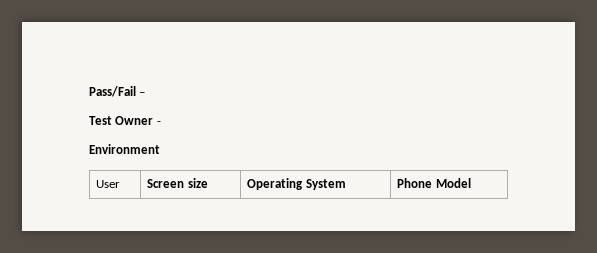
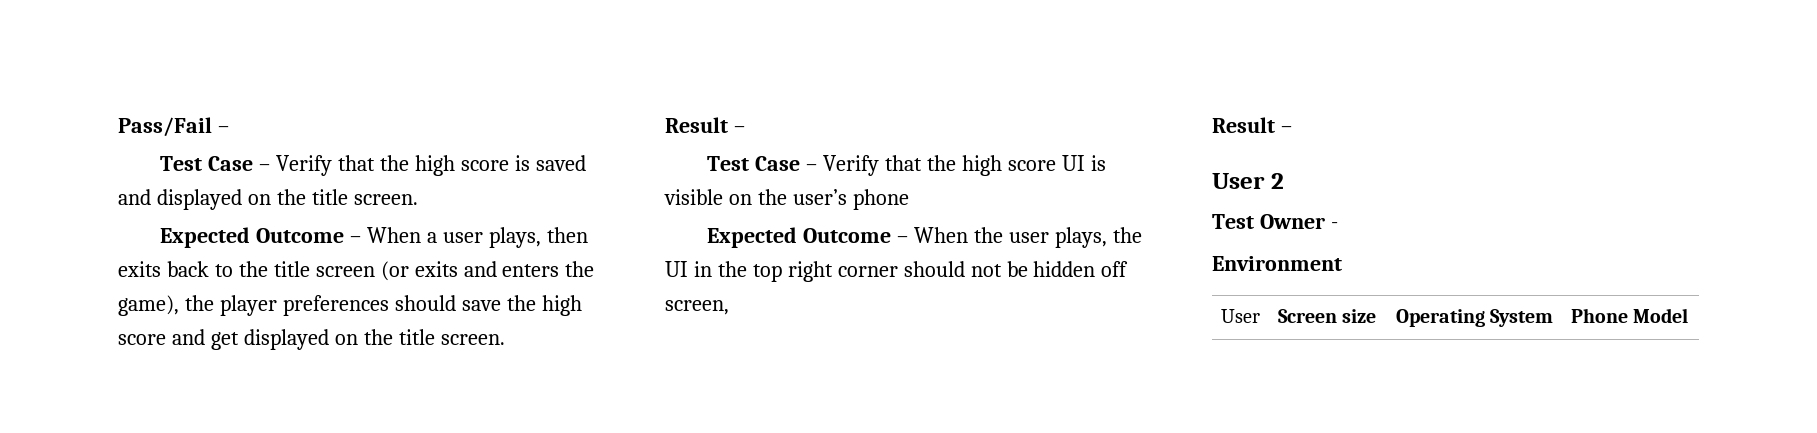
+ Test Case – Verify that the high score is saved and displayed on the title screen.
+ Expected Outcome – When a user plays, then exits back to the title screen (or exits and enters the game), the player preferences should save the high score and get displayed on the title screen.
+ Result –
+ Test Case – Verify that the high score UI is visible on the user’s phone
+ Expected Outcome – When the user plays, the UI in the top right corner should not be hidden off screen,
+ Result –
+ User 2

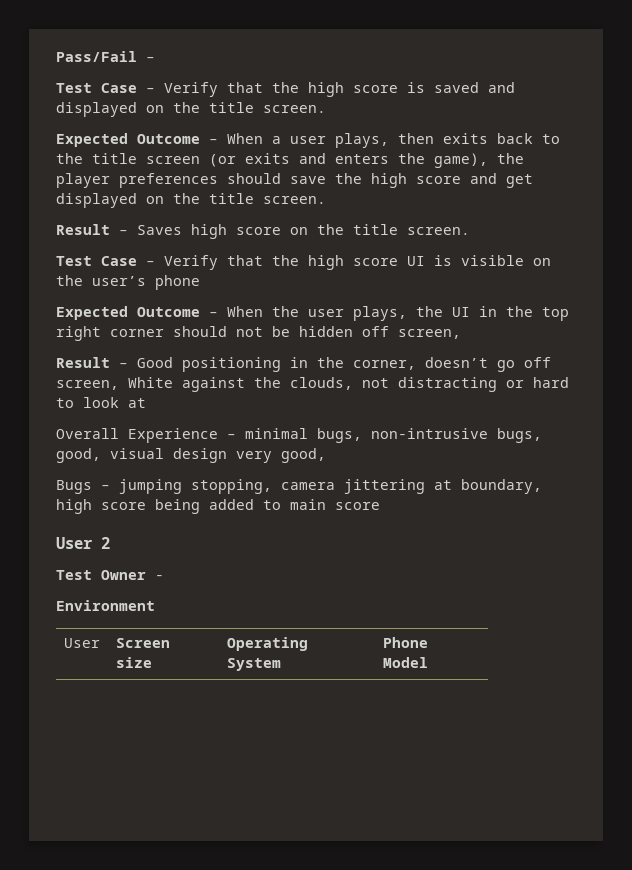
  Expected Outcome – When a user plays, then exits back to the title screen (or exits and enters the game), the player preferences should save the high score and get displayed on the title screen.
- Result –
+ Result – Saves high score on the title screen.
  Expected Outcome – When the user plays, the UI in the top right corner should not be hidden off screen,
- Result –
+ Result – Good positioning in the corner, doesn’t go off screen, White against the clouds, not distracting or hard to look at
+ Overall Experience – minimal bugs, non-intrusive bugs, good, visual design very good,
+ Bugs – jumping stopping, camera jittering at boundary, high score being added to main score

